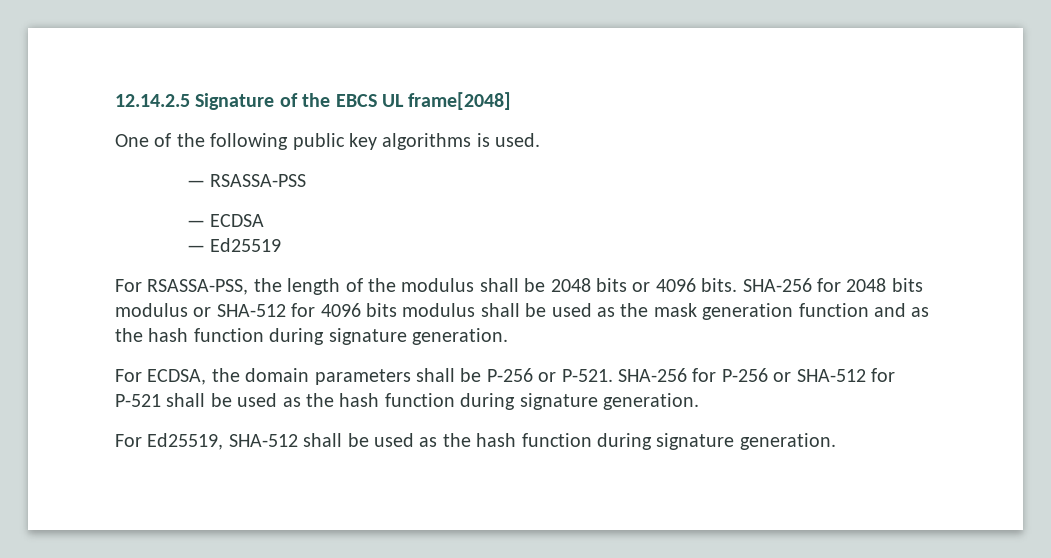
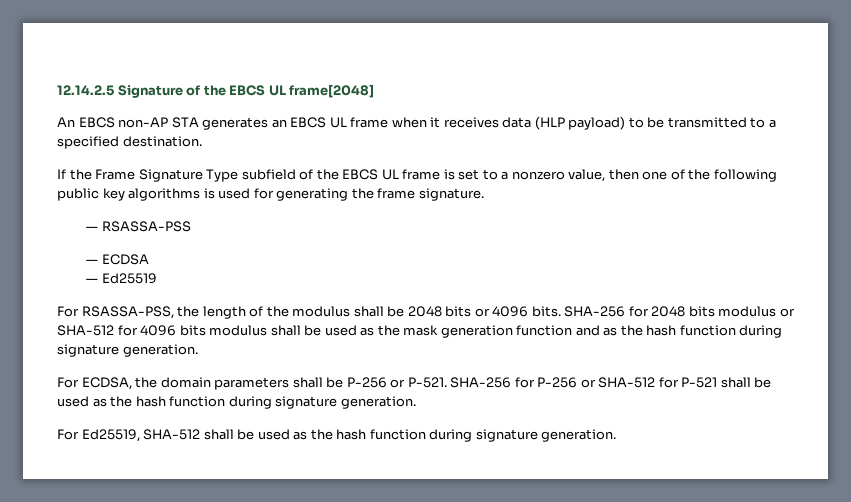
- One of the following public key algorithms is used.
+ An EBCS non-AP STA generates an EBCS UL frame when it receives data (HLP payload) to be transmitted to a specified destination.
+ If the Frame Signature Type subfield of the EBCS UL frame is set to a nonzero value, then one of the following public key algorithms is used for generating the frame signature.

